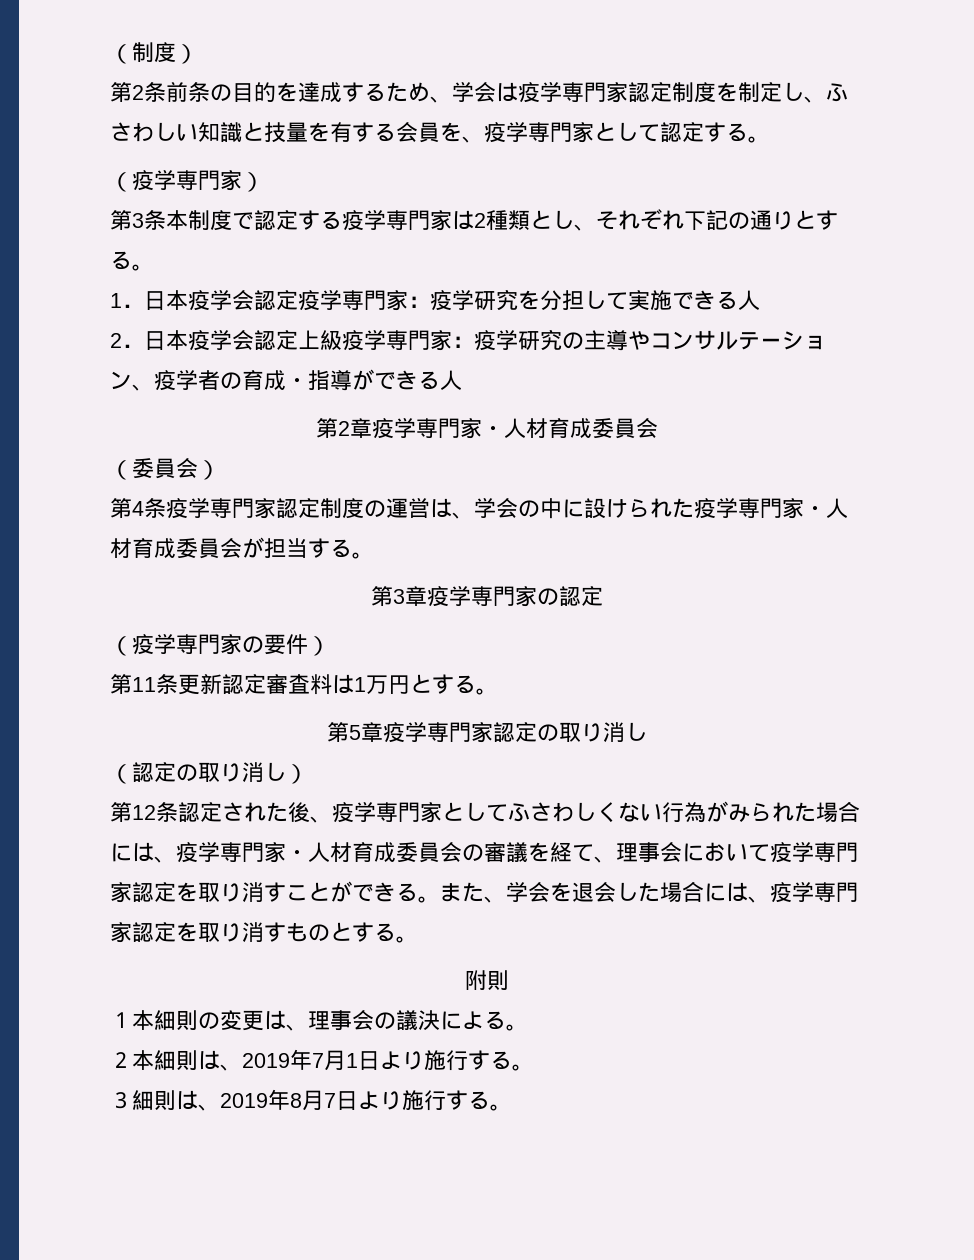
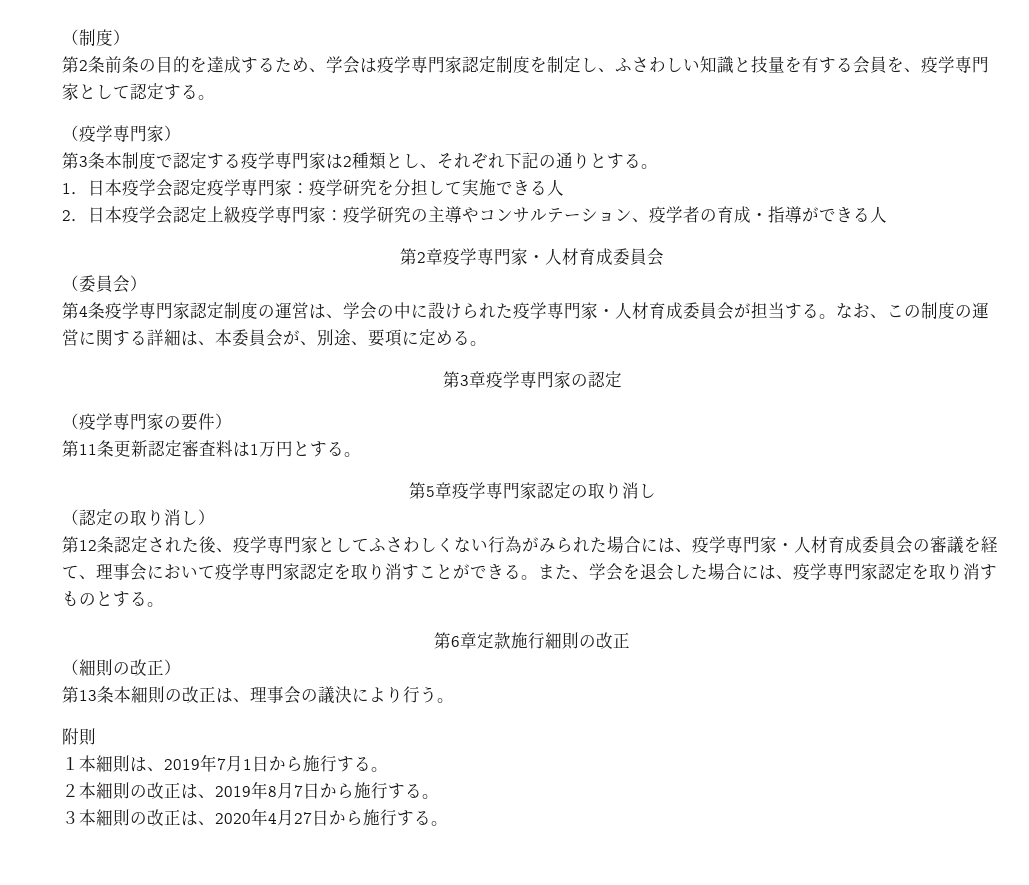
+ なお、この制度の運営に関する詳細は、本委員会が、別途、要項に定める。
+ 第6章定款施行細則の改正
+ （細則の改正）
+ 第13条本細則の改正は、理事会の議決により行う。
  附則
- １本細則の変更は、理事会の議決による。
- ２本細則は、2019年7月1日より施行する。
- ３細則は、2019年8月7日より施行する。
+ １本細則は、2019年7月1日から施行する。
+ ２本細則の改正は、2019年8月7日から施行する。
+ ３本細則の改正は、2020年4月27日から施行する。

